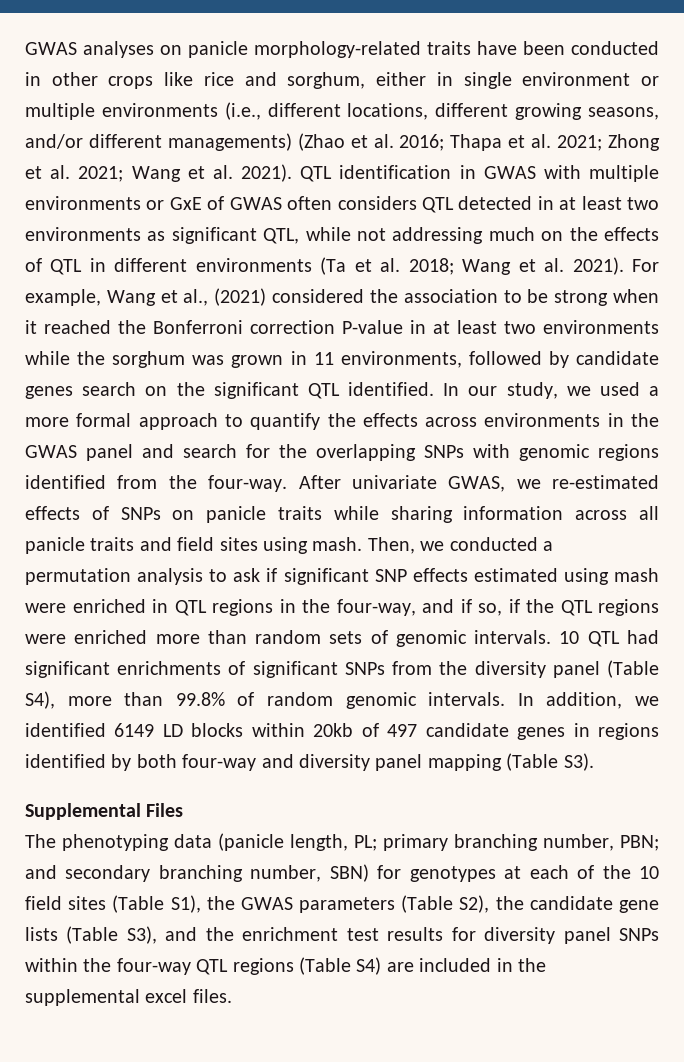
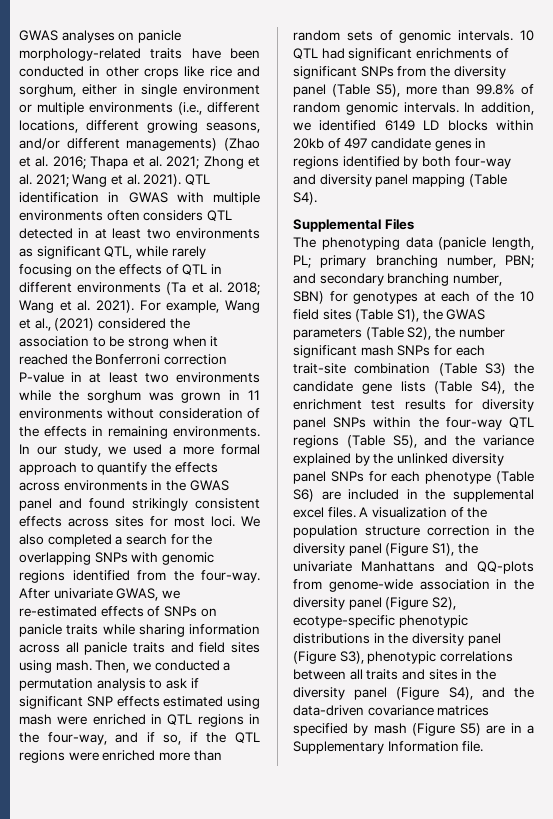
- QTL identification in GWAS with multiple environments or GxE of GWAS often considers QTL detected in at least two environments as significant QTL, while not addressing much on the effects of QTL in different environments (Ta et al. 2018; Wang et al. 2021).
+ QTL identification in GWAS with multiple environments often considers QTL detected in at least two environments as significant QTL, while rarely focusing on the effects of QTL in different environments (Ta et al. 2018; Wang et al. 2021).
- For example, Wang et al., (2021) considered the association to be strong when it reached the Bonferroni correction P-value in at least two environments while the sorghum was grown in 11 environments, followed by candidate genes search on the significant QTL identified.
+ For example, Wang et al., (2021) considered the association to be strong when it reached the Bonferroni correction P-value in at least two environments while the sorghum was grown in 11 environments without consideration of the effects in remaining environments.
- In our study, we used a more formal approach to quantify the effects across environments in the GWAS panel and search for the overlapping SNPs with genomic regions identified from the four-way.
+ In our study, we used a more formal approach to quantify the effects across environments in the GWAS panel and found strikingly consistent effects across sites for most loci. We also completed a search for the overlapping SNPs with genomic regions identified from the four-way.
- 10 QTL had significant enrichments of significant SNPs from the diversity panel (Table S4), more than 99.8% of random genomic intervals.
+ 10 QTL had significant enrichments of significant SNPs from the diversity panel (Table S5), more than 99.8% of random genomic intervals.
- In addition, we identified 6149 LD blocks within 20kb of 497 candidate genes in regions identified by both four-way and diversity panel mapping (Table S3).
+ In addition, we identified 6149 LD blocks within 20kb of 497 candidate genes in regions identified by both four-way and diversity panel mapping (Table S4).
- The phenotyping data (panicle length, PL; primary branching number, PBN; and secondary branching number, SBN) for genotypes at each of the 10 field sites (Table S1), the GWAS parameters (Table S2), the candidate gene lists (Table S3), and the enrichment test results for diversity panel SNPs within the four-way QTL regions (Table S4) are included in the supplemental excel files.
+ The phenotyping data (panicle length, PL; primary branching number, PBN; and secondary branching number, SBN) for genotypes at each of the 10 field sites (Table S1), the GWAS parameters (Table S2), the number significant mash SNPs for each trait-site combination (Table S3) the candidate gene lists (Table S4), the enrichment test results for diversity panel SNPs within the four-way QTL regions (Table S5), and the variance explained by the unlinked diversity panel SNPs for each phenotype (Table S6) are included in the supplemental excel files.
+ A visualization of the population structure correction in the diversity panel (Figure S1), the univariate Manhattans and QQ-plots from genome-wide association in the diversity panel (Figure S2), ecotype-specific phenotypic distributions in the diversity panel (Figure S3), phenotypic correlations between all traits and sites in the diversity panel (Figure S4), and the data-driven covariance matrices specified by mash (Figure S5) are in a Supplementary Information file.

